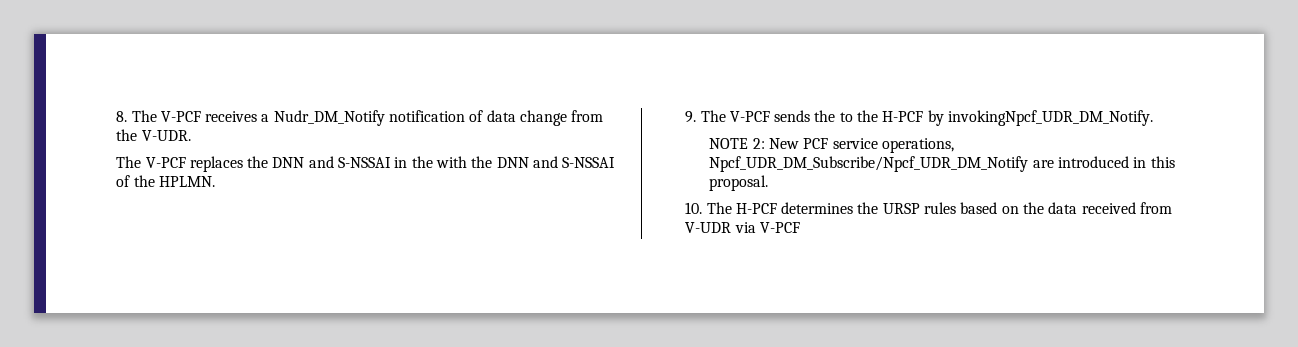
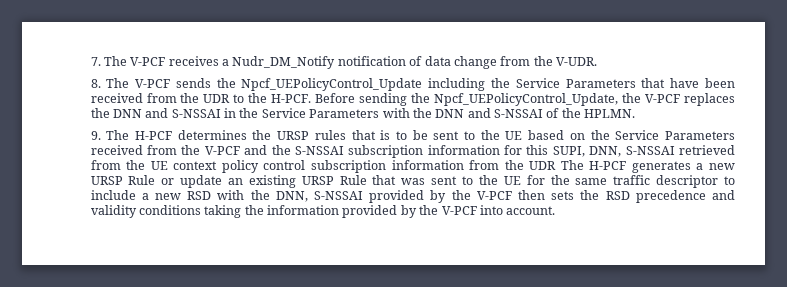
- 8. The V-PCF receives a Nudr_DM_Notify notification of data change from the V-UDR.
+ 7. The V-PCF receives a Nudr_DM_Notify notification of data change from the V-UDR.
- The V-PCF replaces the DNN and S-NSSAI in the with the DNN and S-NSSAI of the HPLMN.
+ 8. The V-PCF sends the Npcf_UEPolicyControl_Update including the Service Parameters that have been received from the UDR to the H-PCF. Before sending the Npcf_UEPolicyControl_Update, the V-PCF replaces the DNN and S-NSSAI in the Service Parameters with the DNN and S-NSSAI of the HPLMN.
- 9. The V-PCF sends the to the H-PCF by invokingNpcf_UDR_DM_Notify.
- NOTE 2: New PCF service operations, Npcf_UDR_DM_Subscribe/Npcf_UDR_DM_Notify are introduced in this proposal.
- 10. The H-PCF determines the URSP rules based on the data received from V-UDR via V-PCF
+ 9. The H-PCF determines the URSP rules that is to be sent to the UE based on the Service Parameters received from the V-PCF and the S-NSSAI subscription information for this SUPI, DNN, S-NSSAI retrieved from the UE context policy control subscription information from the UDR The H-PCF generates a new URSP Rule or update an existing URSP Rule that was sent to the UE for the same traffic descriptor to include a new RSD with the DNN, S-NSSAI provided by the V-PCF then sets the RSD precedence and validity conditions taking the information provided by the V-PCF into account.

